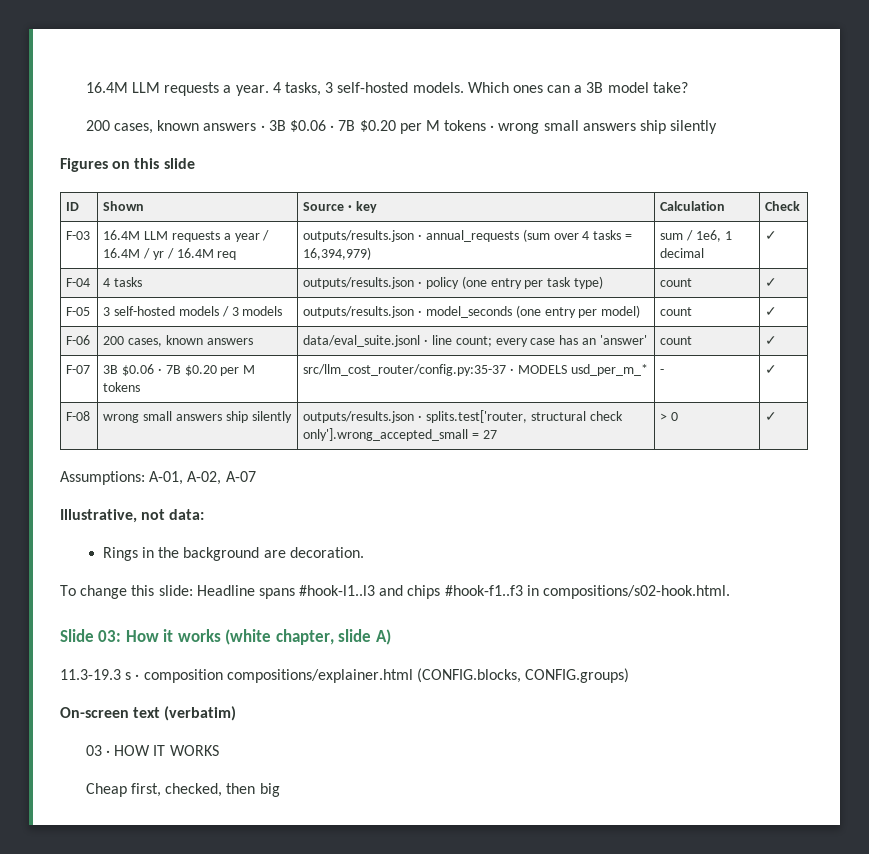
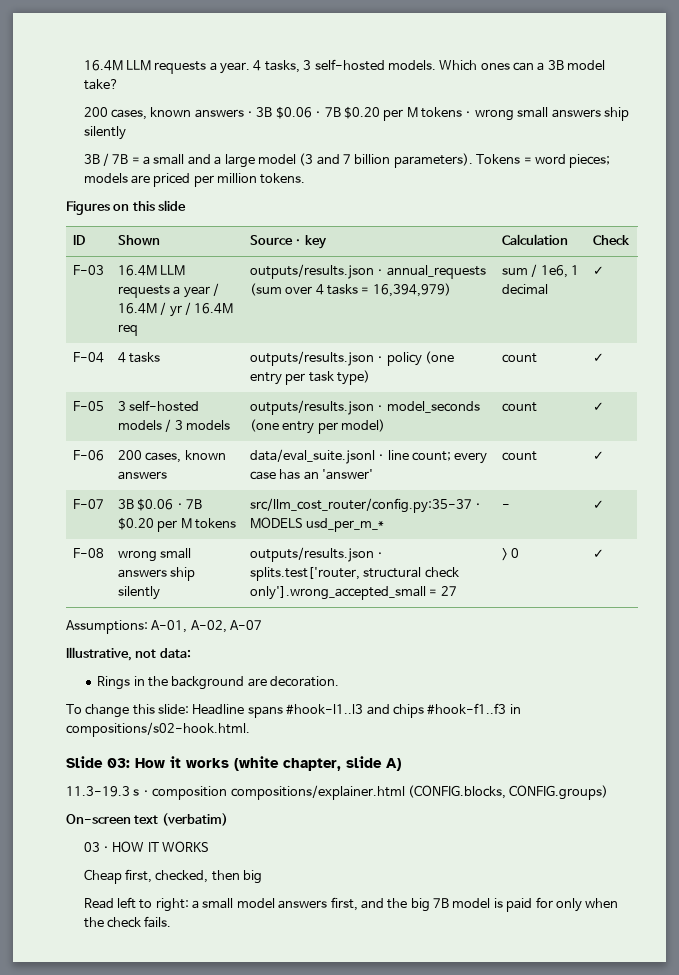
+ 3B / 7B = a small and a large model (3 and 7 billion parameters). Tokens = word pieces; models are priced per million tokens.
+ Read left to right: a small model answers first, and the big 7B model is paid for only when the check fails.

